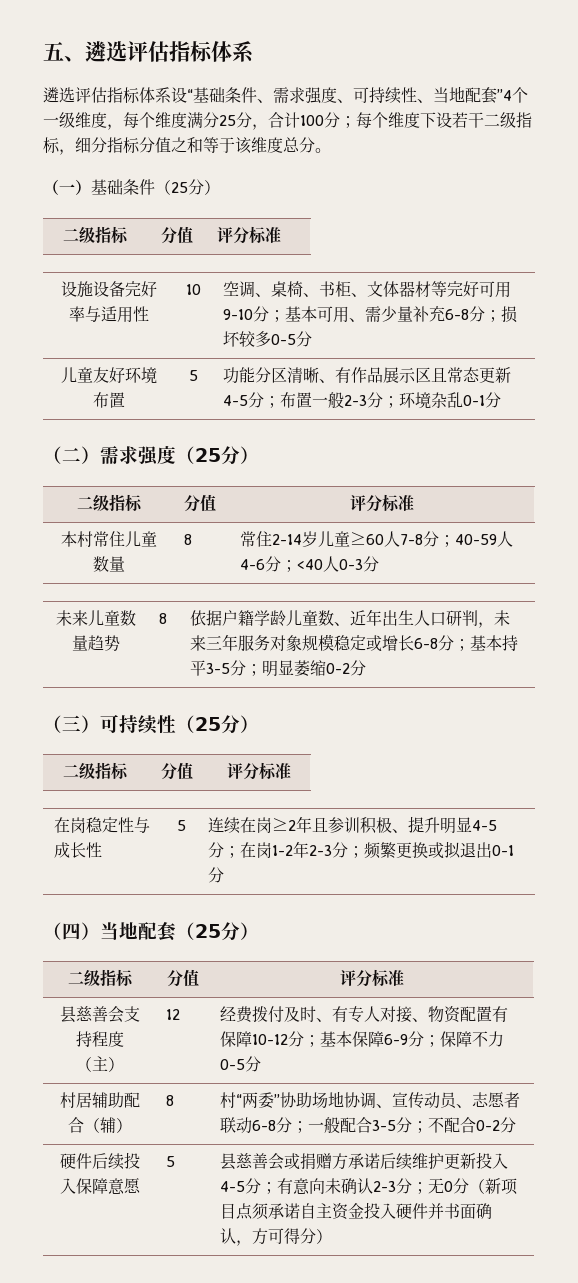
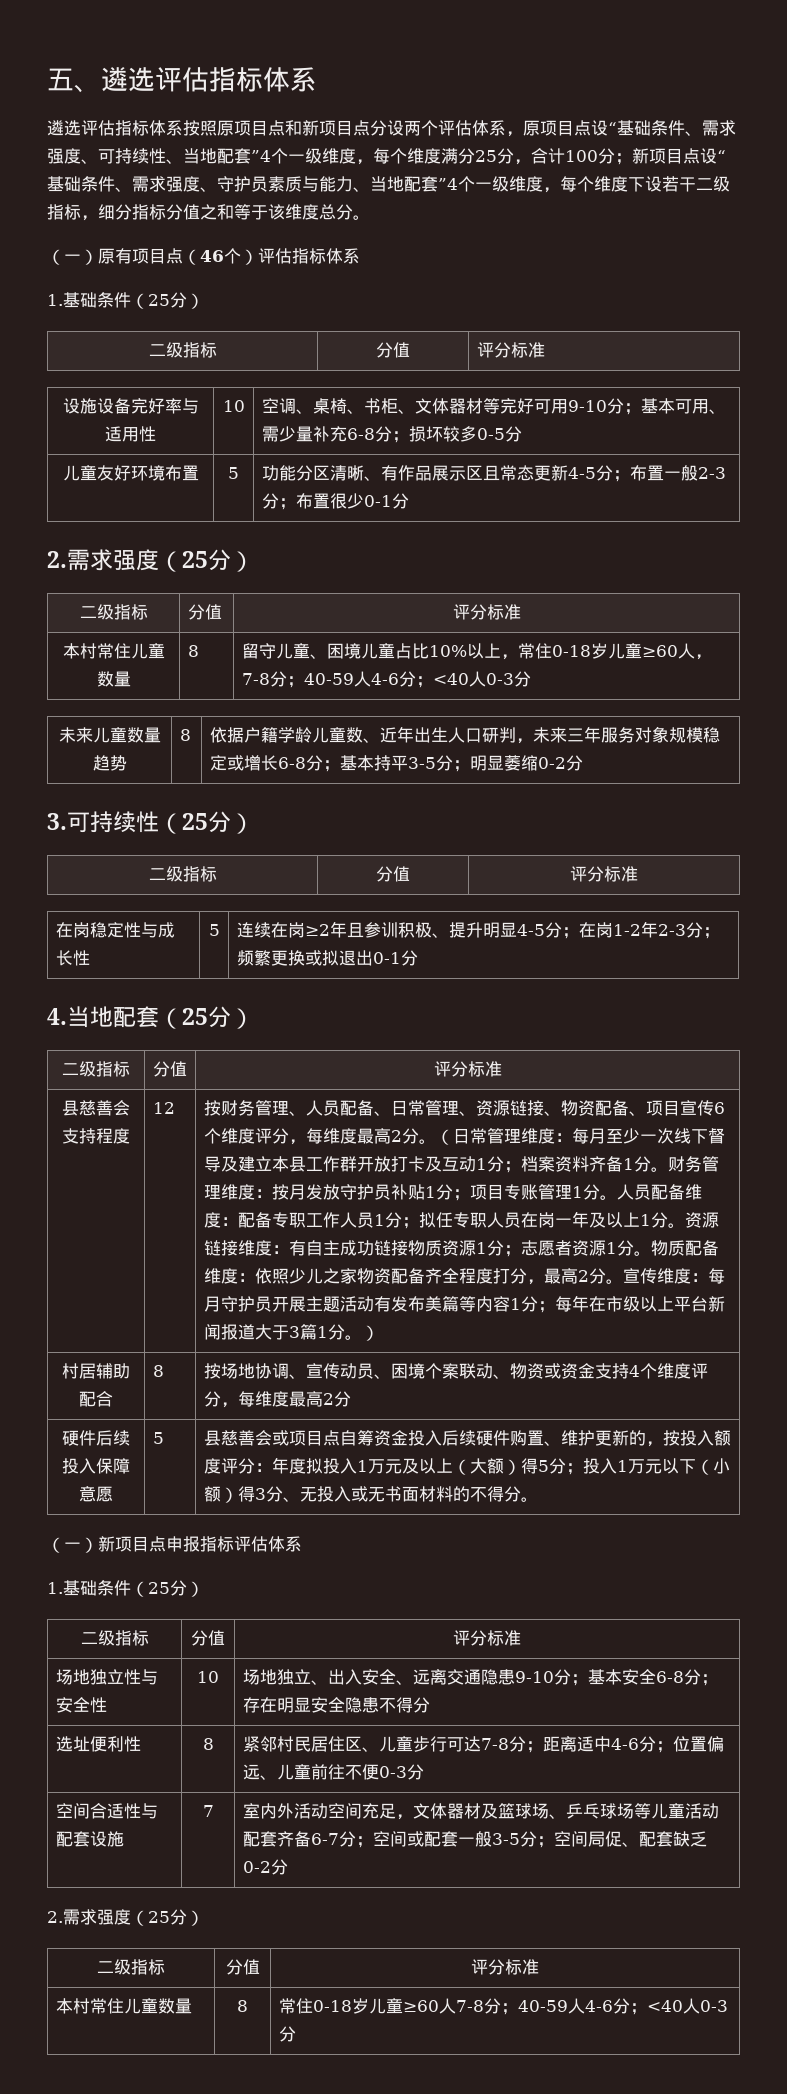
- 遴选评估指标体系设“基础条件、需求强度、可持续性、当地配套”4个一级维度，每个维度满分25分，合计100分；每个维度下设若干二级指标，细分指标分值之和等于该维度总分。
+ 遴选评估指标体系按照原项目点和新项目点分设两个评估体系，原项目点设“基础条件、需求强度、可持续性、当地配套”4个一级维度，每个维度满分25分，合计100分；新项目点设“基础条件、需求强度、守护员素质与能力、当地配套”4个一级维度，每个维度下设若干二级指标，细分指标分值之和等于该维度总分。
- （一）基础条件（25分）
+ （一）原有项目点（46个）评估指标体系
+ 1.基础条件（25分）
- 儿童友好环境布置 | 5 | 功能分区清晰、有作品展示区且常态更新4-5分；布置一般2-3分；环境杂乱0-1分
- （二）需求强度（25分）
+ 儿童友好环境布置 | 5 | 功能分区清晰、有作品展示区且常态更新4-5分；布置一般2-3分；布置很少0-1分
+ 2.需求强度（25分）
- 本村常住儿童数量 | 8 | 常住2-14岁儿童≥60人7-8分；40-59人4-6分；<40人0-3分
+ 本村常住儿童数量 | 8 | 留守儿童、困境儿童占比10%以上，常住0-18岁儿童≥60人，7-8分；40-59人4-6分；<40人0-3分
- （三）可持续性（25分）
+ 3.可持续性（25分）
- （四）当地配套（25分）
+ 4.当地配套（25分）
- 县慈善会支持程度（主）
+ 县慈善会支持程度
- 经费拨付及时、有专人对接、物资配置有保障10-12分；基本保障6-9分；保障不力0-5分
+ 按财务管理、人员配备、日常管理、资源链接、物资配备、项目宣传6个维度评分，每维度最高2分。（日常管理维度：每月至少一次线下督导及建立本县工作群开放打卡及互动1分；档案资料齐备1分。财务管理维度：按月发放守护员补贴1分；项目专账管理1分。人员配备维度：配备专职工作人员1分；拟任专职人员在岗一年及以上1分。资源链接维度：有自主成功链接物质资源1分；志愿者资源1分。物质配备维度：依照少儿之家物资配备齐全程度打分，最高2分。宣传维度：每月守护员开展主题活动有发布美篇等内容1分；每年在市级以上平台新闻报道大于3篇1分。）
- 村居辅助配合（辅） | 8 | 村“两委”协助场地协调、宣传动员、志愿者联动6-8分；一般配合3-5分；不配合0-2分
+ 村居辅助配合 | 8 | 按场地协调、宣传动员、困境个案联动、物资或资金支持4个维度评分，每维度最高2分
- 县慈善会或捐赠方承诺后续维护更新投入4-5分；有意向未确认2-3分；无0分（新项目点须承诺自主资金投入硬件并书面确认，方可得分）
+ 县慈善会或项目点自筹资金投入后续硬件购置、维护更新的，按投入额度评分：年度拟投入1万元及以上（大额）得5分；投入1万元以下（小额）得3分、无投入或无书面材料的不得分。
+ （一）新项目点申报指标评估体系
+ 1.基础条件（25分）
+ 二级指标 | 分值 | 评分标准
+ 场地独立性与安全性 | 10 | 场地独立、出入安全、远离交通隐患9-10分；基本安全6-8分；存在明显安全隐患不得分
+ 选址便利性 | 8 | 紧邻村民居住区、儿童步行可达7-8分；距离适中4-6分；位置偏远、儿童前往不便0-3分
+ 空间合适性与配套设施 | 7 | 室内外活动空间充足，文体器材及篮球场、乒乓球场等儿童活动配套齐备6-7分；空间或配套一般3-5分；空间局促、配套缺乏0-2分
+ 2.需求强度（25分）
+ 二级指标 | 分值 | 评分标准
+ 本村常住儿童数量 | 8 | 常住0-18岁儿童≥60人7-8分；40-59人4-6分；<40人0-3分

